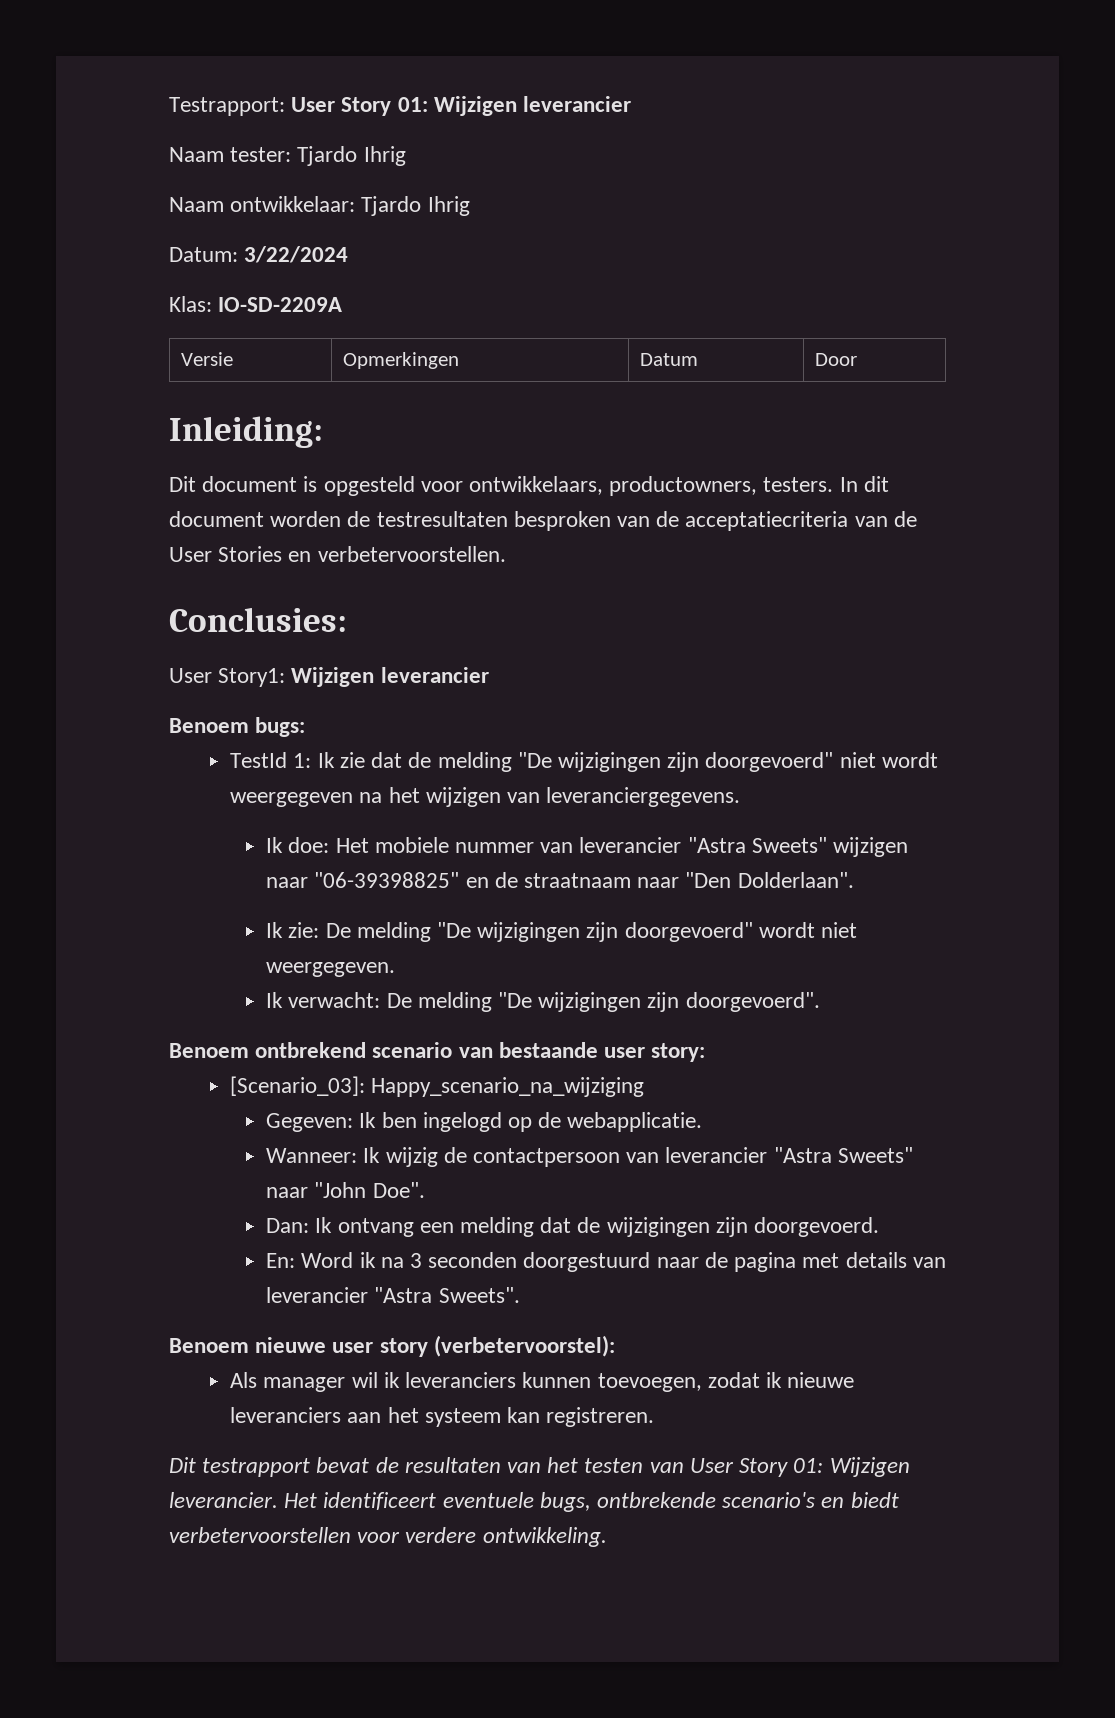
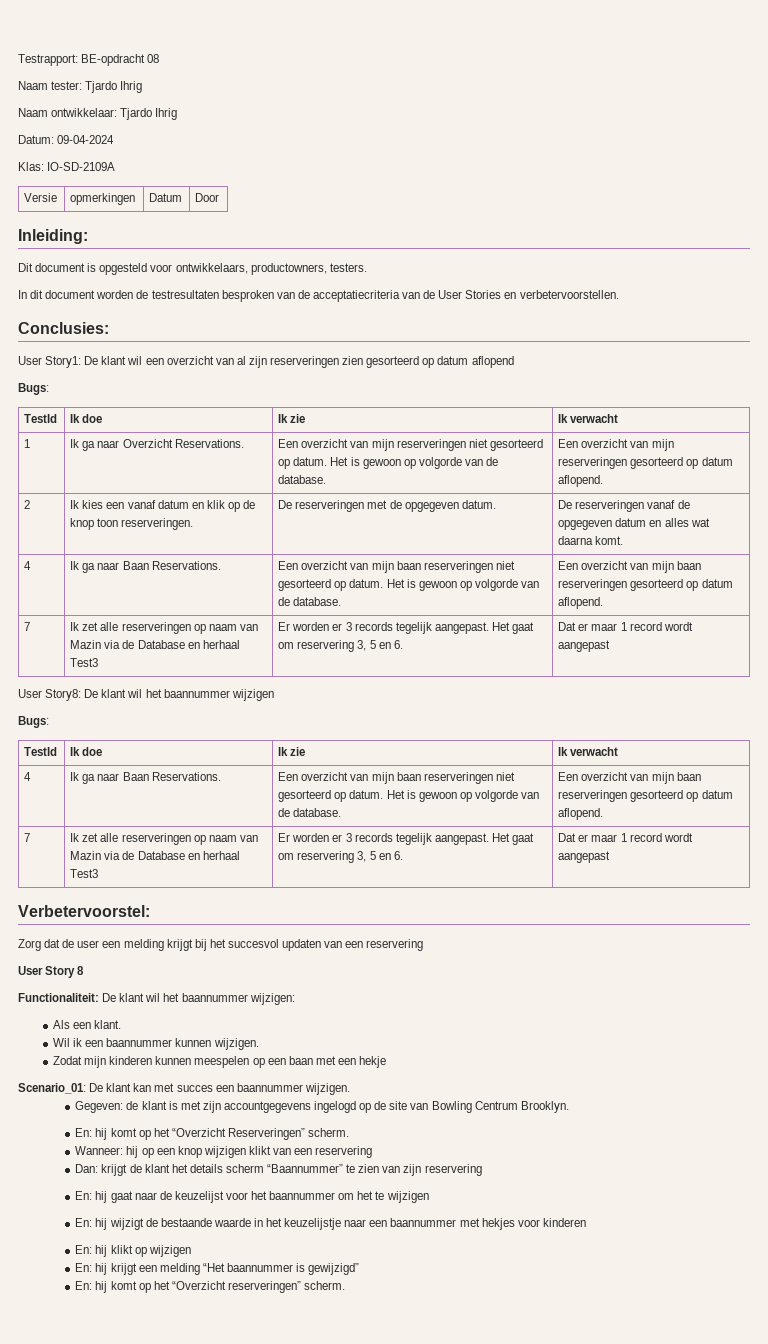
- Testrapport: User Story 01: Wijzigen leverancier
+ Testrapport: BE-opdracht 08
- Datum: 3/22/2024
+ Datum: 09-04-2024
- Klas: IO-SD-2209A
+ Klas: IO-SD-2109A
- Versie | Opmerkingen | Datum | Door
+ Versie | opmerkingen | Datum | Door
- Dit document is opgesteld voor ontwikkelaars, productowners, testers. In dit document worden de testresultaten besproken van de acceptatiecriteria van de User Stories en verbetervoorstellen.
+ Dit document is opgesteld voor ontwikkelaars, productowners, testers.
+ In dit document worden de testresultaten besproken van de acceptatiecriteria van de User Stories en verbetervoorstellen.
- User Story1: Wijzigen leverancier
- Benoem bugs:
- TestId 1: Ik zie dat de melding "De wijzigingen zijn doorgevoerd" niet wordt weergegeven na het wijzigen van leveranciergegevens.
- Ik doe: Het mobiele nummer van leverancier "Astra Sweets" wijzigen naar "06-39398825" en de straatnaam naar "Den Dolderlaan".
- Ik zie: De melding "De wijzigingen zijn doorgevoerd" wordt niet weergegeven.
- Ik verwacht: De melding "De wijzigingen zijn doorgevoerd".
- Benoem ontbrekend scenario van bestaande user story:
- [Scenario_03]: Happy_scenario_na_wijziging
- Gegeven: Ik ben ingelogd op de webapplicatie.
- Wanneer: Ik wijzig de contactpersoon van leverancier "Astra Sweets" naar "John Doe".
- Dan: Ik ontvang een melding dat de wijzigingen zijn doorgevoerd.
- En: Word ik na 3 seconden doorgestuurd naar de pagina met details van leverancier "Astra Sweets".
- Benoem nieuwe user story (verbetervoorstel):
- Als manager wil ik leveranciers kunnen toevoegen, zodat ik nieuwe leveranciers aan het systeem kan registreren.
- Dit testrapport bevat de resultaten van het testen van User Story 01: Wijzigen leverancier. Het identificeert eventuele bugs, ontbrekende scenario's en biedt verbetervoorstellen voor verdere ontwikkeling.
+ User Story1: De klant wil een overzicht van al zijn reserveringen zien gesorteerd op datum aflopend
+ Bugs:
+ TestId | Ik doe | Ik zie | Ik verwacht
+ 1 | Ik ga naar Overzicht Reservations. | Een overzicht van mijn reserveringen niet gesorteerd op datum. Het is gewoon op volgorde van de database. | Een overzicht van mijn reserveringen gesorteerd op datum aflopend.
+ 2 | Ik kies een vanaf datum en klik op de knop toon reserveringen. | De reserveringen met de opgegeven datum. | De reserveringen vanaf de opgegeven datum en alles wat daarna komt.
+ 4 | Ik ga naar Baan Reservations. | Een overzicht van mijn baan reserveringen niet gesorteerd op datum. Het is gewoon op volgorde van de database. | Een overzicht van mijn baan reserveringen gesorteerd op datum aflopend.
+ 7 | Ik zet alle reserveringen op naam van Mazin via de Database en herhaal Test3 | Er worden er 3 records tegelijk aangepast. Het gaat om reservering 3, 5 en 6. | Dat er maar 1 record wordt aangepast
+ User Story8: De klant wil het baannummer wijzigen
+ Bugs:
+ TestId | Ik doe | Ik zie | Ik verwacht
+ 4 | Ik ga naar Baan Reservations. | Een overzicht van mijn baan reserveringen niet gesorteerd op datum. Het is gewoon op volgorde van de database. | Een overzicht van mijn baan reserveringen gesorteerd op datum aflopend.
+ 7 | Ik zet alle reserveringen op naam van Mazin via de Database en herhaal Test3 | Er worden er 3 records tegelijk aangepast. Het gaat om reservering 3, 5 en 6. | Dat er maar 1 record wordt aangepast
+ Verbetervoorstel:
+ Zorg dat de user een melding krijgt bij het succesvol updaten van een reservering
+ User Story 8
+ Functionaliteit: De klant wil het baannummer wijzigen:
+ Als een klant.
+ Wil ik een baannummer kunnen wijzigen.
+ Zodat mijn kinderen kunnen meespelen op een baan met een hekje
+ Scenario_01: De klant kan met succes een baannummer wijzigen.
+ Gegeven: de klant is met zijn accountgegevens ingelogd op de site van Bowling Centrum Brooklyn.
+ En: hij komt op het “Overzicht Reserveringen” scherm.
+ Wanneer: hij op een knop wijzigen klikt van een reservering
+ Dan: krijgt de klant het details scherm “Baannummer” te zien van zijn reservering
+ En: hij gaat naar de keuzelijst voor het baannummer om het te wijzigen
+ En: hij wijzigt de bestaande waarde in het keuzelijstje naar een baannummer met hekjes voor kinderen
+ En: hij klikt op wijzigen
+ En: hij krijgt een melding “Het baannummer is gewijzigd”
+ En: hij komt op het “Overzicht reserveringen” scherm.

